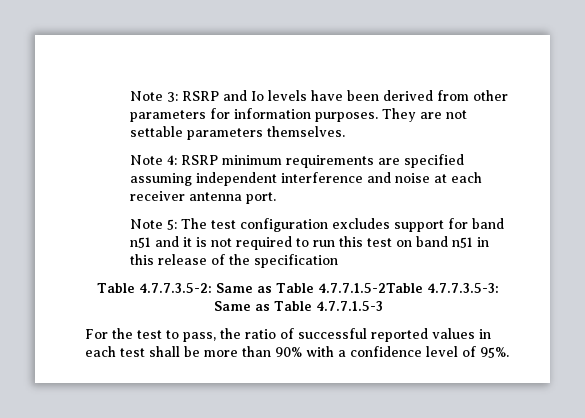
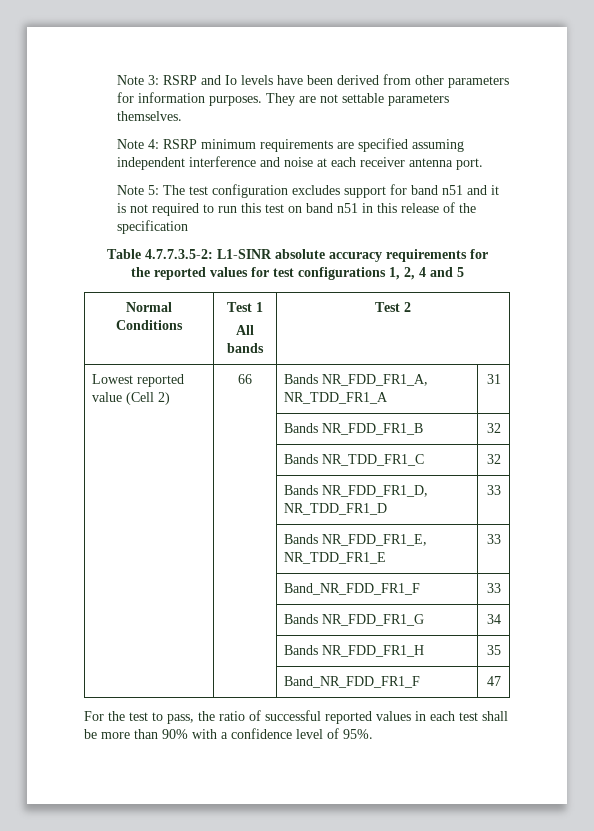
- Table 4.7.7.3.5-2: Same as Table 4.7.7.1.5-2Table 4.7.7.3.5-3: Same as Table 4.7.7.1.5-3
+ Table 4.7.7.3.5-2: L1-SINR absolute accuracy requirements for
+ the reported values for test configurations 1, 2, 4 and 5
+ Normal Conditions | Test 1
+ All bands | Test 2
+ Lowest reported value (Cell 2) | 66 | Bands NR_FDD_FR1_A, NR_TDD_FR1_A | 31
+ | | Bands NR_FDD_FR1_B | 32
+ | | Bands NR_TDD_FR1_C | 32
+ | | Bands NR_FDD_FR1_D, NR_TDD_FR1_D | 33
+ | | Bands NR_FDD_FR1_E, NR_TDD_FR1_E | 33
+ | | Band_NR_FDD_FR1_F | 33
+ | | Bands NR_FDD_FR1_G | 34
+ | | Bands NR_FDD_FR1_H | 35
+ | | Band_NR_FDD_FR1_F | 47

